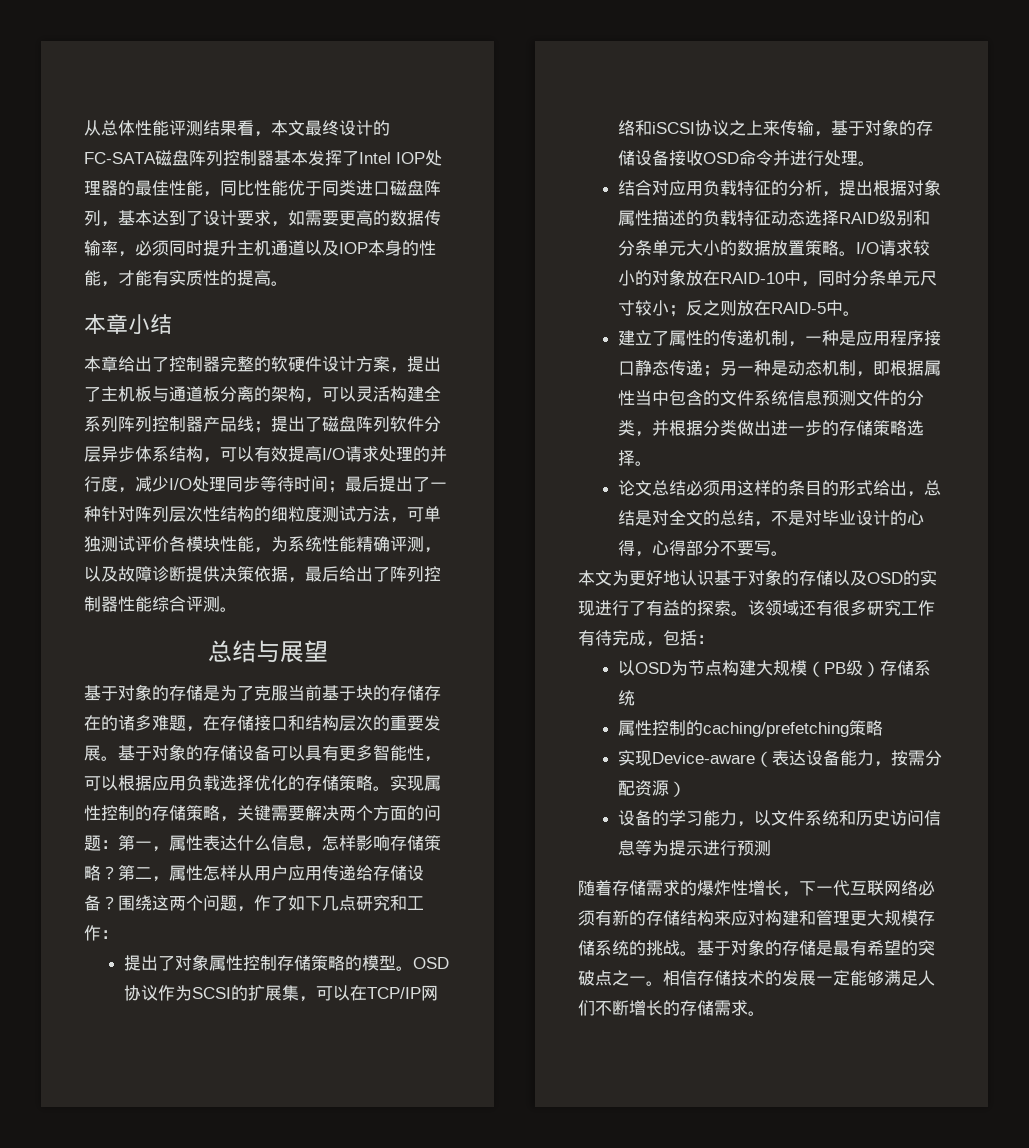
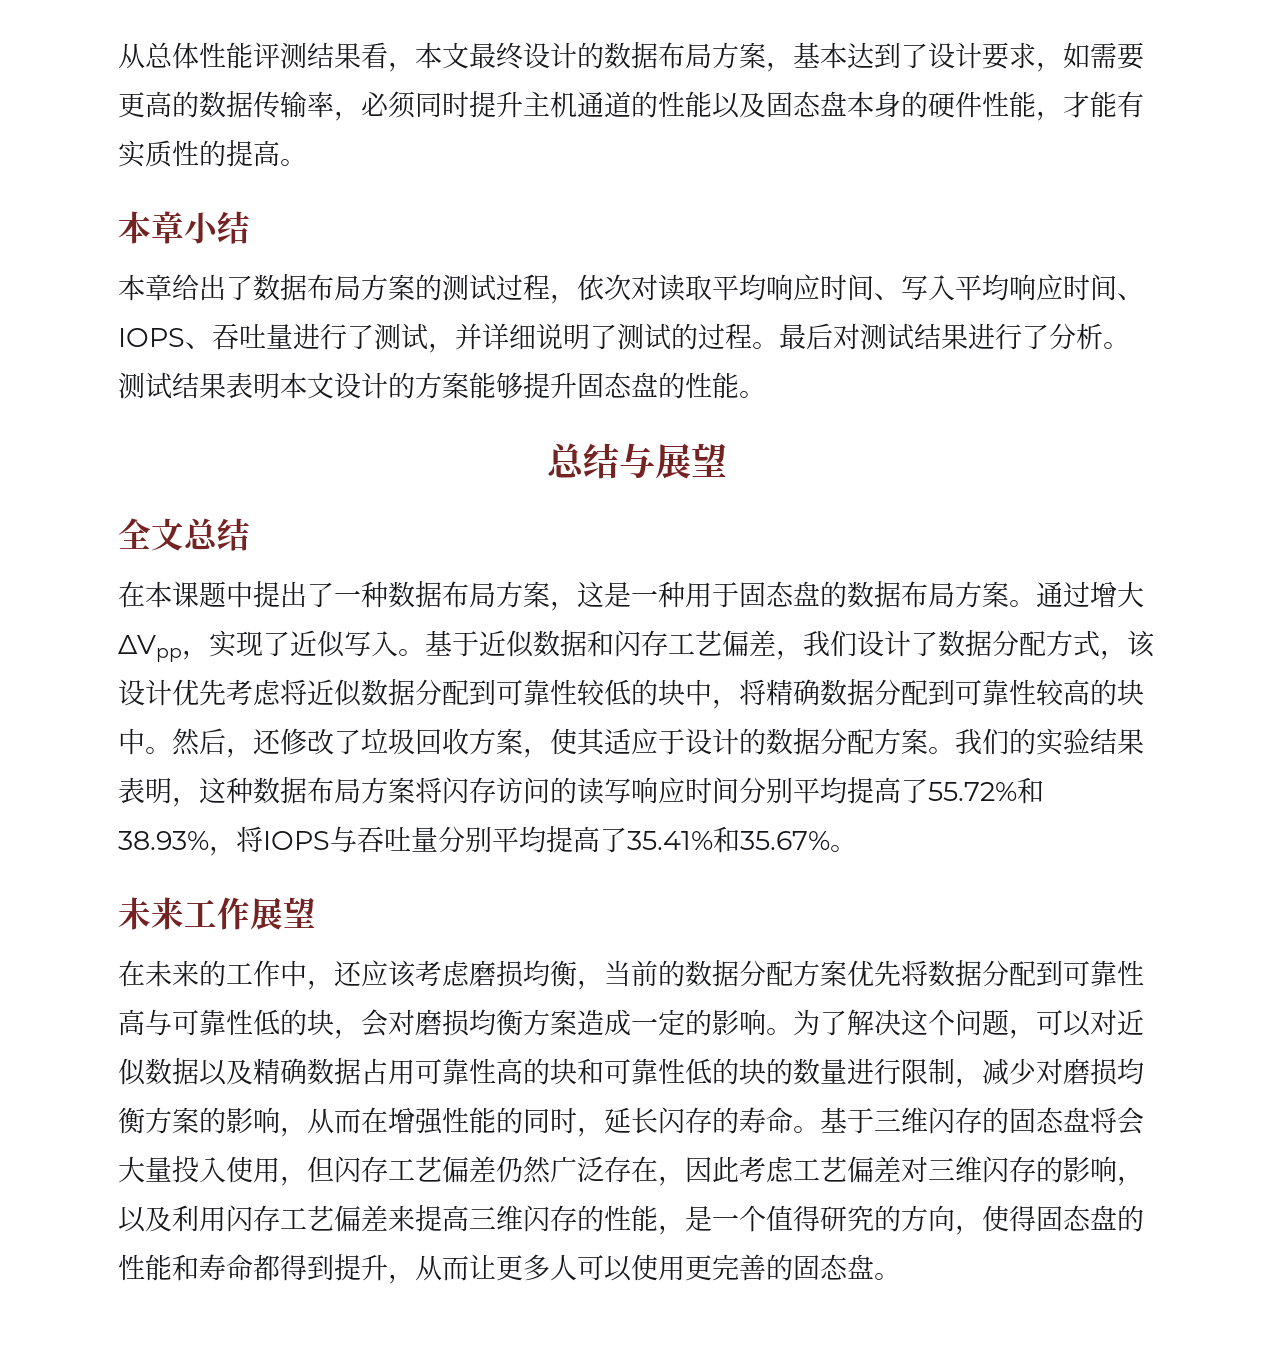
- 从总体性能评测结果看，本文最终设计的FC-SATA磁盘阵列控制器基本发挥了Intel IOP处理器的最佳性能，同比性能优于同类进口磁盘阵列，基本达到了设计要求，如需要更高的数据传输率，必须同时提升主机通道以及IOP本身的性能，才能有实质性的提高。
+ 从总体性能评测结果看，本文最终设计的数据布局方案，基本达到了设计要求，如需要更高的数据传输率，必须同时提升主机通道的性能以及固态盘本身的硬件性能，才能有实质性的提高。
- 本章给出了控制器完整的软硬件设计方案，提出了主机板与通道板分离的架构，可以灵活构建全系列阵列控制器产品线；提出了磁盘阵列软件分层异步体系结构，可以有效提高I/O请求处理的并行度，减少I/O处理同步等待时间；最后提出了一种针对阵列层次性结构的细粒度测试方法，可单独测试评价各模块性能，为系统性能精确评测，以及故障诊断提供决策依据，最后给出了阵列控制器性能综合评测。
+ 本章给出了数据布局方案的测试过程，依次对读取平均响应时间、写入平均响应时间、IOPS、吞吐量进行了测试，并详细说明了测试的过程。最后对测试结果进行了分析。测试结果表明本文设计的方案能够提升固态盘的性能。
  总结与展望
- 基于对象的存储是为了克服当前基于块的存储存在的诸多难题，在存储接口和结构层次的重要发展。基于对象的存储设备可以具有更多智能性，可以根据应用负载选择优化的存储策略。实现属性控制的存储策略，关键需要解决两个方面的问题：第一，属性表达什么信息，怎样影响存储策略？第二，属性怎样从用户应用传递给存储设备？围绕这两个问题，作了如下几点研究和工作：
- 提出了对象属性控制存储策略的模型。OSD协议作为SCSI的扩展集，可以在TCP/IP网络和iSCSI协议之上来传输，基于对象的存储设备接收OSD命令并进行处理。
- 结合对应用负载特征的分析，提出根据对象属性描述的负载特征动态选择RAID级别和分条单元大小的数据放置策略。I/O请求较小的对象放在RAID-10中，同时分条单元尺寸较小；反之则放在RAID-5中。
- 建立了属性的传递机制，一种是应用程序接口静态传递；另一种是动态机制，即根据属性当中包含的文件系统信息预测文件的分类，并根据分类做出进一步的存储策略选择。
- 论文总结必须用这样的条目的形式给出，总结是对全文的总结，不是对毕业设计的心得，心得部分不要写。
- 本文为更好地认识基于对象的存储以及OSD的实现进行了有益的探索。该领域还有很多研究工作有待完成，包括：
- 以OSD为节点构建大规模（PB级）存储系统
- 属性控制的caching/prefetching策略
- 实现Device-aware（表达设备能力，按需分配资源）
- 设备的学习能力，以文件系统和历史访问信息等为提示进行预测
- 随着存储需求的爆炸性增长，下一代互联网络必须有新的存储结构来应对构建和管理更大规模存储系统的挑战。基于对象的存储是最有希望的突破点之一。相信存储技术的发展一定能够满足人们不断增长的存储需求。
+ 全文总结
+ 在本课题中提出了一种数据布局方案，这是一种用于固态盘的数据布局方案。通过增大ΔVpp，实现了近似写入。基于近似数据和闪存工艺偏差，我们设计了数据分配方式，该设计优先考虑将近似数据分配到可靠性较低的块中，将精确数据分配到可靠性较高的块中。然后，还修改了垃圾回收方案，使其适应于设计的数据分配方案。我们的实验结果表明，这种数据布局方案将闪存访问的读写响应时间分别平均提高了55.72%和38.93%，将IOPS与吞吐量分别平均提高了35.41%和35.67%。
+ 未来工作展望
+ 在未来的工作中，还应该考虑磨损均衡，当前的数据分配方案优先将数据分配到可靠性高与可靠性低的块，会对磨损均衡方案造成一定的影响。为了解决这个问题，可以对近似数据以及精确数据占用可靠性高的块和可靠性低的块的数量进行限制，减少对磨损均衡方案的影响，从而在增强性能的同时，延长闪存的寿命。基于三维闪存的固态盘将会大量投入使用，但闪存工艺偏差仍然广泛存在，因此考虑工艺偏差对三维闪存的影响，以及利用闪存工艺偏差来提高三维闪存的性能，是一个值得研究的方向，使得固态盘的性能和寿命都得到提升，从而让更多人可以使用更完善的固态盘。

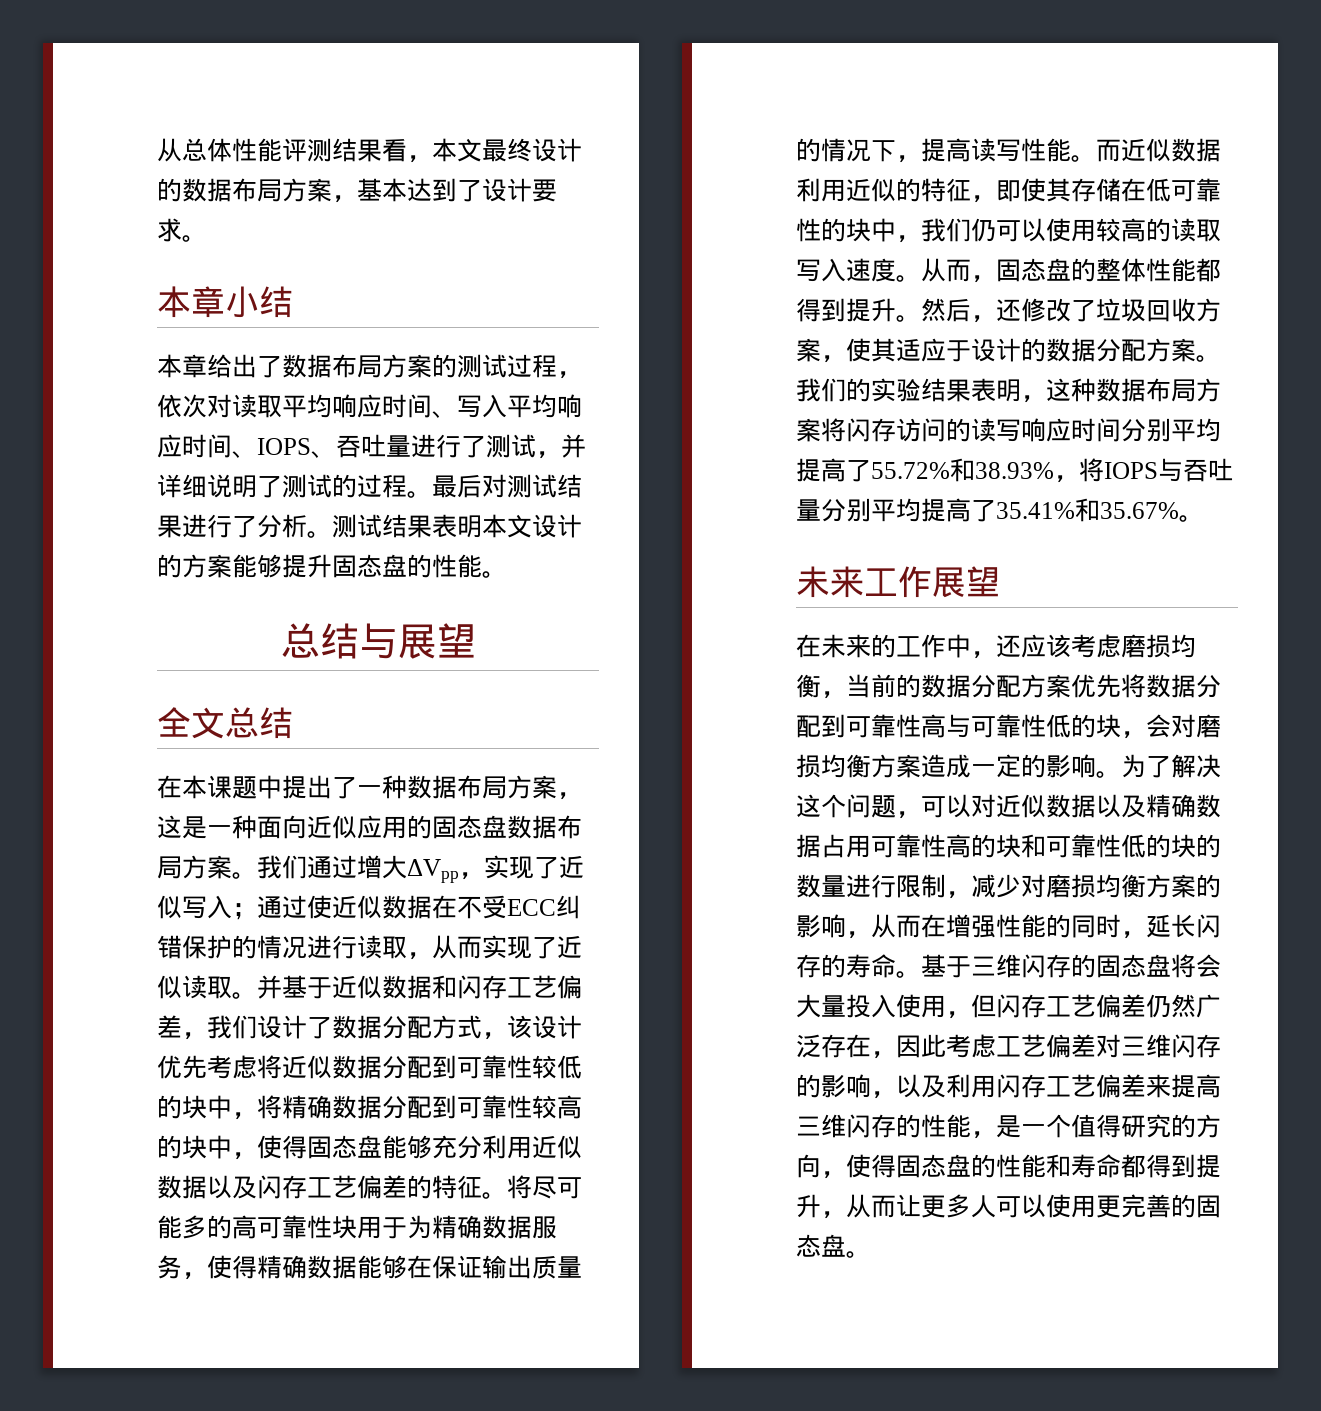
- 从总体性能评测结果看，本文最终设计的数据布局方案，基本达到了设计要求，如需要更高的数据传输率，必须同时提升主机通道的性能以及固态盘本身的硬件性能，才能有实质性的提高。
+ 从总体性能评测结果看，本文最终设计的数据布局方案，基本达到了设计要求。
- 在本课题中提出了一种数据布局方案，这是一种用于固态盘的数据布局方案。
+ 在本课题中提出了一种数据布局方案，这是一种面向近似应用的固态盘数据布局方案。
- 通过增大ΔVpp，实现了近似写入。基于近似数据和闪存工艺偏差，我们设计了数据分配方式，该设计优先考虑将近似数据分配到可靠性较低的块中，将精确数据分配到可靠性较高的块中。
+ 我们通过增大ΔVpp，实现了近似写入；通过使近似数据在不受ECC纠错保护的情况进行读取，从而实现了近似读取。并基于近似数据和闪存工艺偏差，我们设计了数据分配方式，该设计优先考虑将近似数据分配到可靠性较低的块中，将精确数据分配到可靠性较高的块中，使得固态盘能够充分利用近似数据以及闪存工艺偏差的特征。将尽可能多的高可靠性块用于为精确数据服务，使得精确数据能够在保证输出质量的情况下，提高读写性能。而近似数据利用近似的特征，即使其存储在低可靠性的块中，我们仍可以使用较高的读取写入速度。从而，固态盘的整体性能都得到提升。

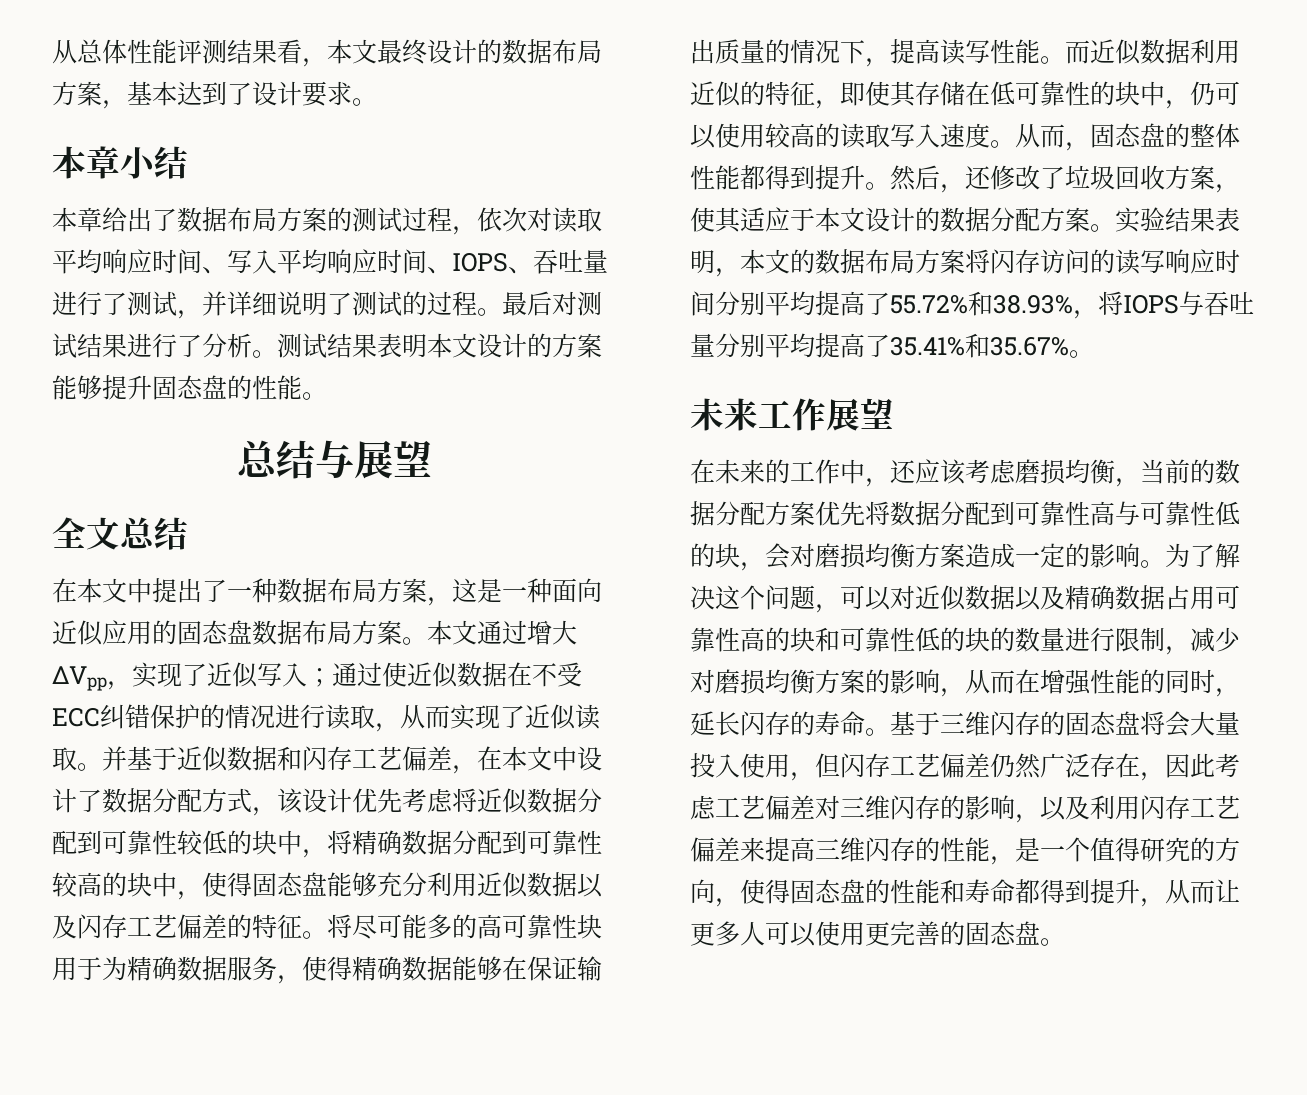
- 在本课题中提出了一种数据布局方案，这是一种面向近似应用的固态盘数据布局方案。
+ 在本文中提出了一种数据布局方案，这是一种面向近似应用的固态盘数据布局方案。
- 我们通过增大ΔVpp，实现了近似写入；通过使近似数据在不受ECC纠错保护的情况进行读取，从而实现了近似读取。
+ 本文通过增大ΔVpp，实现了近似写入；通过使近似数据在不受ECC纠错保护的情况进行读取，从而实现了近似读取。
- 并基于近似数据和闪存工艺偏差，我们设计了数据分配方式，该设计优先考虑将近似数据分配到可靠性较低的块中，将精确数据分配到可靠性较高的块中，使得固态盘能够充分利用近似数据以及闪存工艺偏差的特征。
+ 并基于近似数据和闪存工艺偏差，在本文中设计了数据分配方式，该设计优先考虑将近似数据分配到可靠性较低的块中，将精确数据分配到可靠性较高的块中，使得固态盘能够充分利用近似数据以及闪存工艺偏差的特征。
- 而近似数据利用近似的特征，即使其存储在低可靠性的块中，我们仍可以使用较高的读取写入速度。
+ 而近似数据利用近似的特征，即使其存储在低可靠性的块中，仍可以使用较高的读取写入速度。
- 然后，还修改了垃圾回收方案，使其适应于设计的数据分配方案。
+ 然后，还修改了垃圾回收方案，使其适应于本文设计的数据分配方案。
- 我们的实验结果表明，这种数据布局方案将闪存访问的读写响应时间分别平均提高了55.72%和38.93%，将IOPS与吞吐量分别平均提高了35.41%和35.67%。
+ 实验结果表明，本文的数据布局方案将闪存访问的读写响应时间分别平均提高了55.72%和38.93%，将IOPS与吞吐量分别平均提高了35.41%和35.67%。

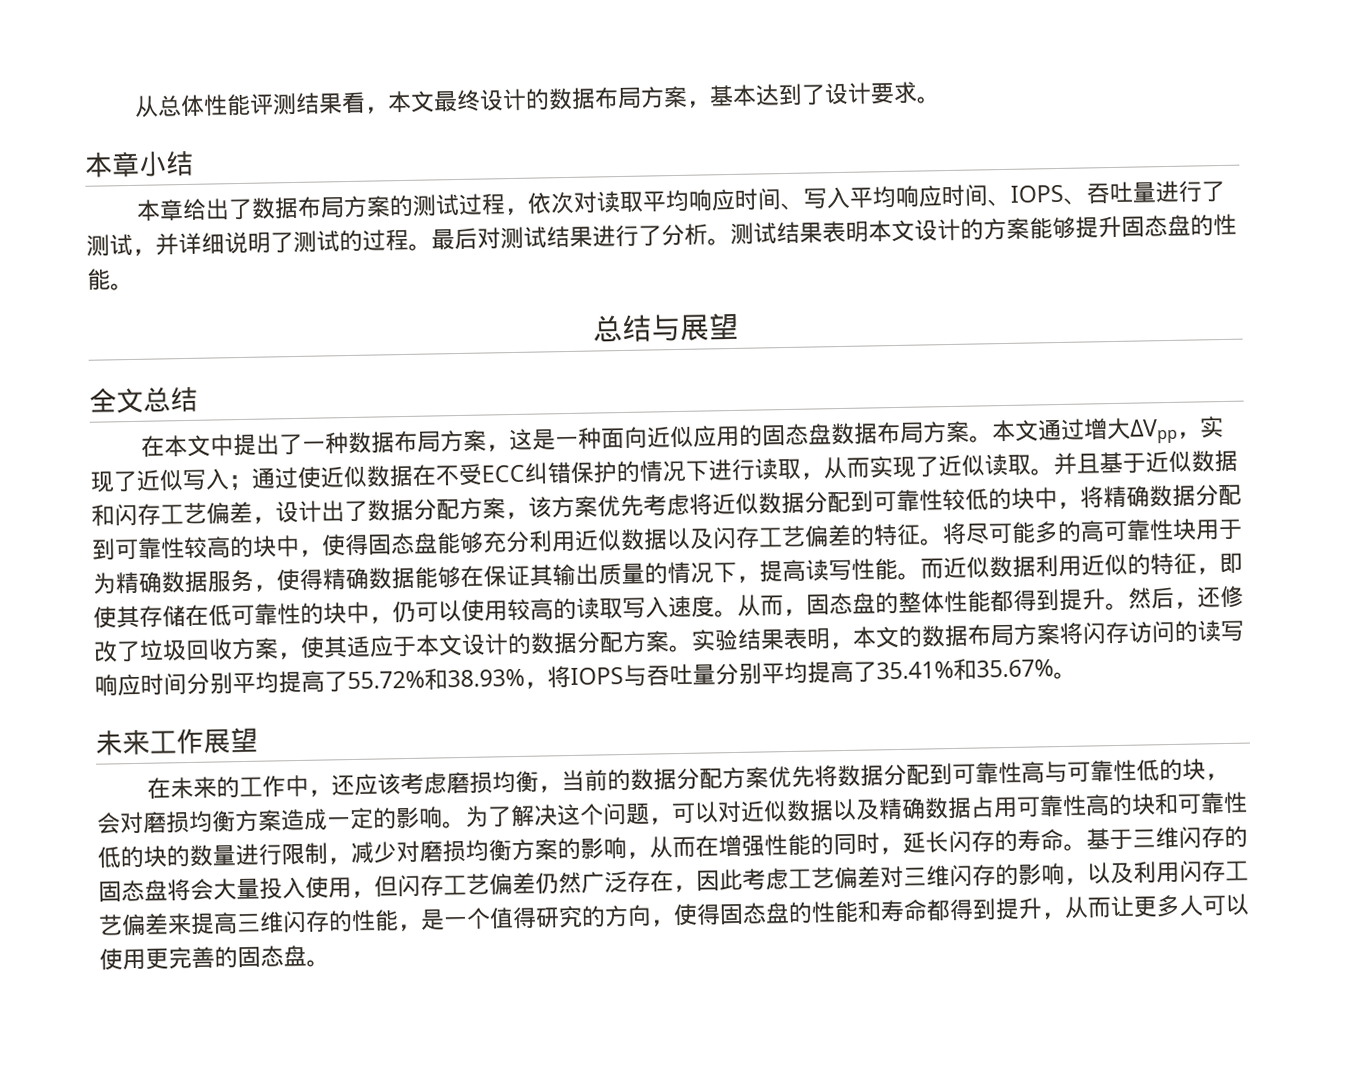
- 本文通过增大ΔVpp，实现了近似写入；通过使近似数据在不受ECC纠错保护的情况进行读取，从而实现了近似读取。
+ 本文通过增大ΔVpp，实现了近似写入；通过使近似数据在不受ECC纠错保护的情况下进行读取，从而实现了近似读取。
- 并基于近似数据和闪存工艺偏差，在本文中设计了数据分配方式，该设计优先考虑将近似数据分配到可靠性较低的块中，将精确数据分配到可靠性较高的块中，使得固态盘能够充分利用近似数据以及闪存工艺偏差的特征。
+ 并且基于近似数据和闪存工艺偏差，设计出了数据分配方案，该方案优先考虑将近似数据分配到可靠性较低的块中，将精确数据分配到可靠性较高的块中，使得固态盘能够充分利用近似数据以及闪存工艺偏差的特征。
- 将尽可能多的高可靠性块用于为精确数据服务，使得精确数据能够在保证输出质量的情况下，提高读写性能。
+ 将尽可能多的高可靠性块用于为精确数据服务，使得精确数据能够在保证其输出质量的情况下，提高读写性能。

